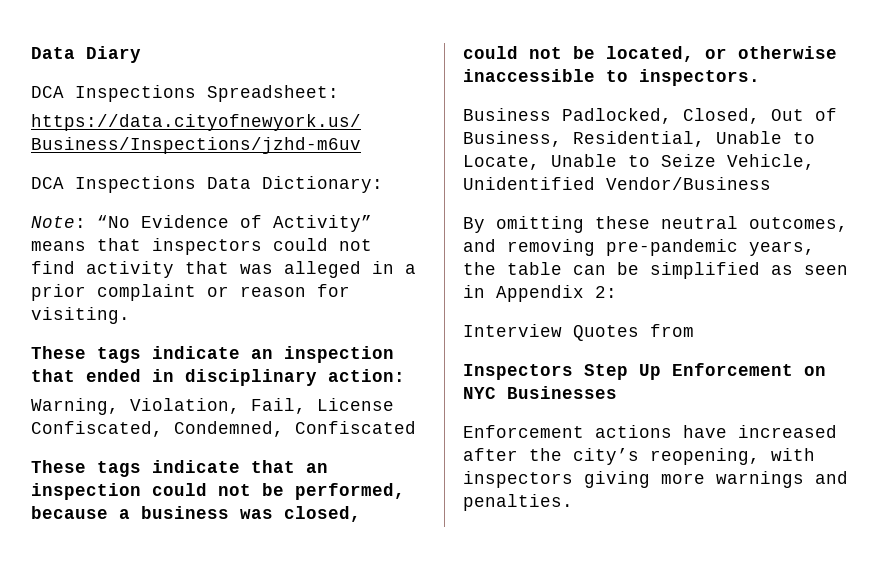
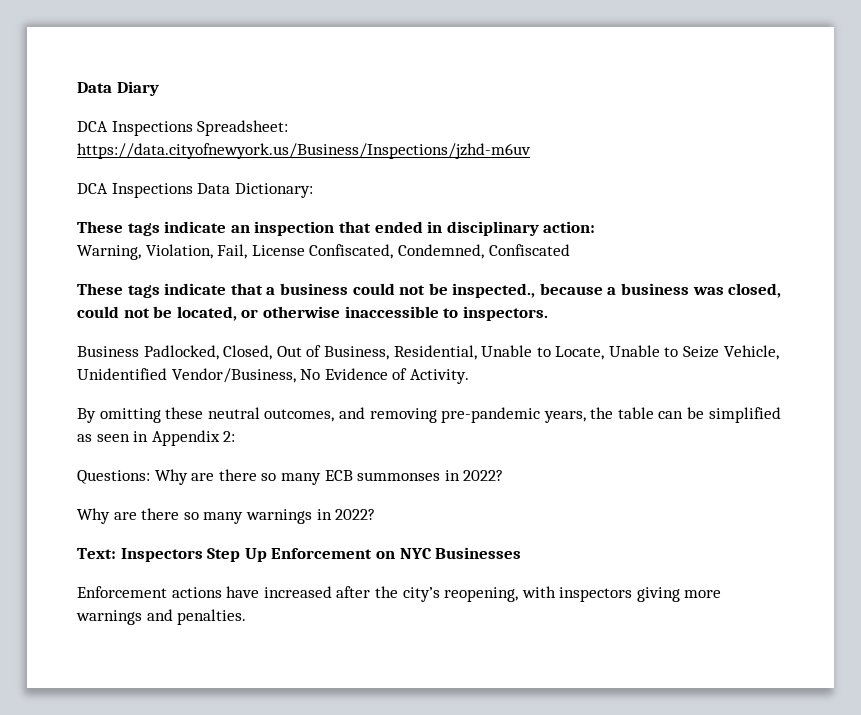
- Note: “No Evidence of Activity” means that inspectors could not find activity that was alleged in a prior complaint or reason for visiting.
- These tags indicate that an inspection could not be performed, because a business was closed, could not be located, or otherwise inaccessible to inspectors.
+ These tags indicate that a business could not be inspected., because a business was closed, could not be located, or otherwise inaccessible to inspectors.
- Business Padlocked, Closed, Out of Business, Residential, Unable to Locate, Unable to Seize Vehicle, Unidentified Vendor/Business
+ Business Padlocked, Closed, Out of Business, Residential, Unable to Locate, Unable to Seize Vehicle, Unidentified Vendor/Business, No Evidence of Activity.
- Interview Quotes from
- Inspectors Step Up Enforcement on NYC Businesses
+ Questions: Why are there so many ECB summonses in 2022?
+ Why are there so many warnings in 2022?
+ Text: Inspectors Step Up Enforcement on NYC Businesses

